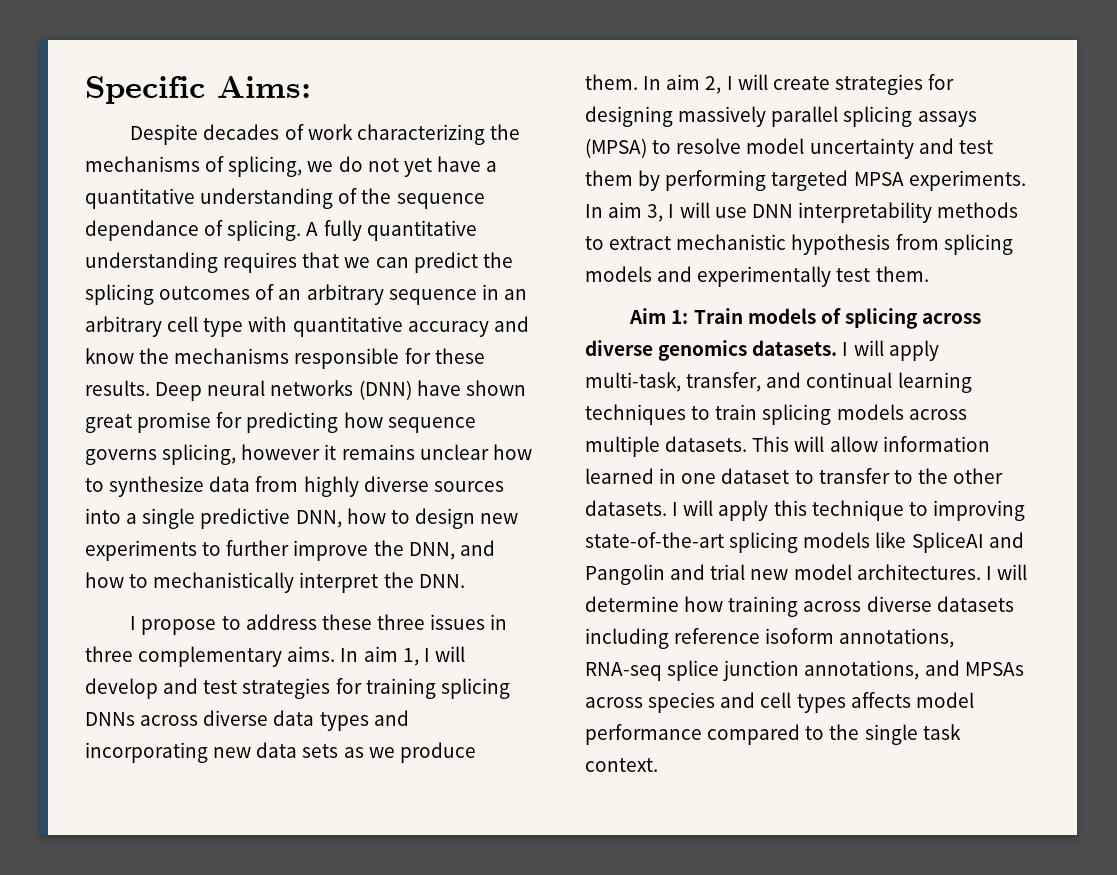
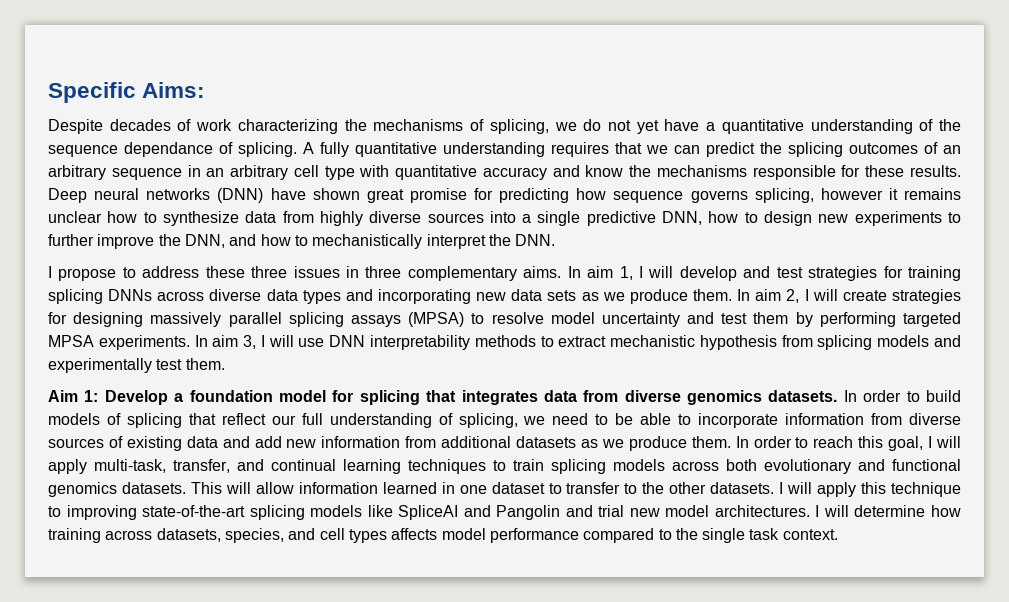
- Aim 1: Train models of splicing across diverse genomics datasets. I will apply multi-task, transfer, and continual learning techniques to train splicing models across multiple datasets.
+ Aim 1: Develop a foundation model for splicing that integrates data from diverse genomics datasets. In order to build models of splicing that reflect our full understanding of splicing, we need to be able to incorporate information from diverse sources of existing data and add new information from additional datasets as we produce them. In order to reach this goal, I will apply multi-task, transfer, and continual learning techniques to train splicing models across both evolutionary and functional genomics datasets.
- I will determine how training across diverse datasets including reference isoform annotations, RNA-seq splice junction annotations, and MPSAs across species and cell types affects model performance compared to the single task context.
+ I will determine how training across datasets, species, and cell types affects model performance compared to the single task context.

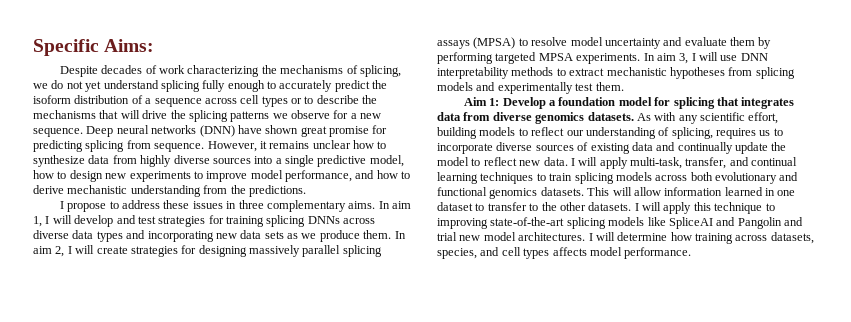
- Despite decades of work characterizing the mechanisms of splicing, we do not yet have a quantitative understanding of the sequence dependance of splicing. A fully quantitative understanding requires that we can predict the splicing outcomes of an arbitrary sequence in an arbitrary cell type with quantitative accuracy and know the mechanisms responsible for these results.
+ Despite decades of work characterizing the mechanisms of splicing, we do not yet understand splicing fully enough to accurately predict the isoform distribution of a sequence across cell types or to describe the mechanisms that will drive the splicing patterns we observe for a new sequence.
- Deep neural networks (DNN) have shown great promise for predicting how sequence governs splicing, however it remains unclear how to synthesize data from highly diverse sources into a single predictive DNN, how to design new experiments to further improve the DNN, and how to mechanistically interpret the DNN.
+ Deep neural networks (DNN) have shown great promise for predicting splicing from sequence. However, it remains unclear how to synthesize data from highly diverse sources into a single predictive model, how to design new experiments to improve model performance, and how to derive mechanistic understanding from the predictions.
- I propose to address these three issues in three complementary aims.
+ I propose to address these issues in three complementary aims.
- In aim 2, I will create strategies for designing massively parallel splicing assays (MPSA) to resolve model uncertainty and test them by performing targeted MPSA experiments.
+ In aim 2, I will create strategies for designing massively parallel splicing assays (MPSA) to resolve model uncertainty and evaluate them by performing targeted MPSA experiments.
- In aim 3, I will use DNN interpretability methods to extract mechanistic hypothesis from splicing models and experimentally test them.
+ In aim 3, I will use DNN interpretability methods to extract mechanistic hypotheses from splicing models and experimentally test them.
- In order to build models of splicing that reflect our full understanding of splicing, we need to be able to incorporate information from diverse sources of existing data and add new information from additional datasets as we produce them. In order to reach this goal, I will apply multi-task, transfer, and continual learning techniques to train splicing models across both evolutionary and functional genomics datasets.
+ As with any scientific effort, building models to reflect our understanding of splicing, requires us to incorporate diverse sources of existing data and continually update the model to reflect new data. I will apply multi-task, transfer, and continual learning techniques to train splicing models across both evolutionary and functional genomics datasets.
- I will determine how training across datasets, species, and cell types affects model performance compared to the single task context.
+ I will determine how training across datasets, species, and cell types affects model performance.

